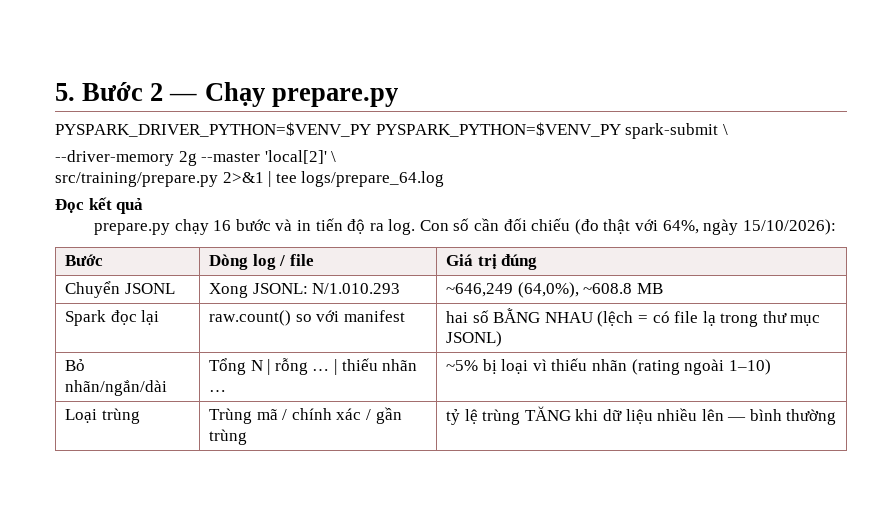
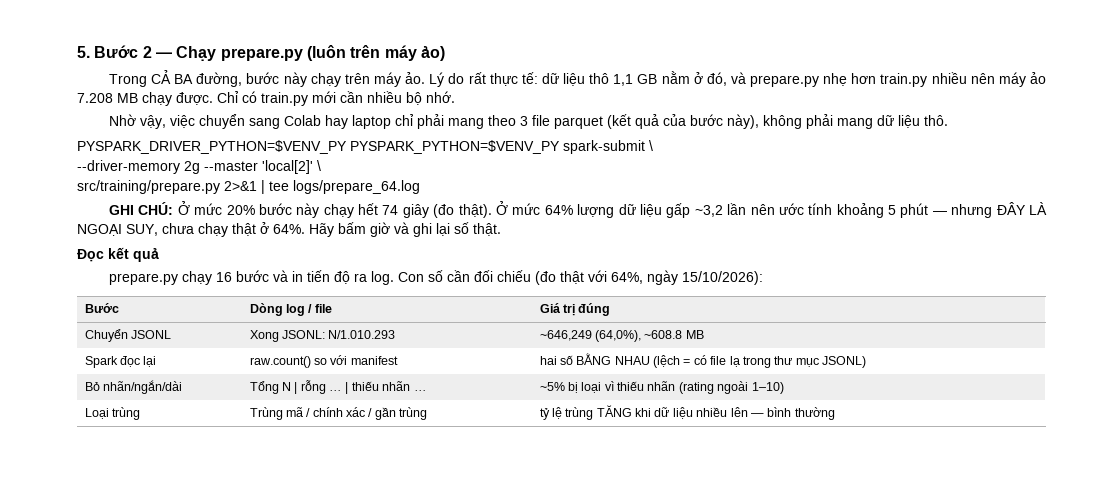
- 5. Bước 2 — Chạy prepare.py
+ 5. Bước 2 — Chạy prepare.py (luôn trên máy ảo)
+ Trong CẢ BA đường, bước này chạy trên máy ảo. Lý do rất thực tế: dữ liệu thô 1,1 GB nằm ở đó, và prepare.py nhẹ hơn train.py nhiều nên máy ảo 7.208 MB chạy được. Chỉ có train.py mới cần nhiều bộ nhớ.
+ Nhờ vậy, việc chuyển sang Colab hay laptop chỉ phải mang theo 3 file parquet (kết quả của bước này), không phải mang dữ liệu thô.
+ GHI CHÚ: Ở mức 20% bước này chạy hết 74 giây (đo thật). Ở mức 64% lượng dữ liệu gấp ~3,2 lần nên ước tính khoảng 5 phút — nhưng ĐÂY LÀ NGOẠI SUY, chưa chạy thật ở 64%. Hãy bấm giờ và ghi lại số thật.

